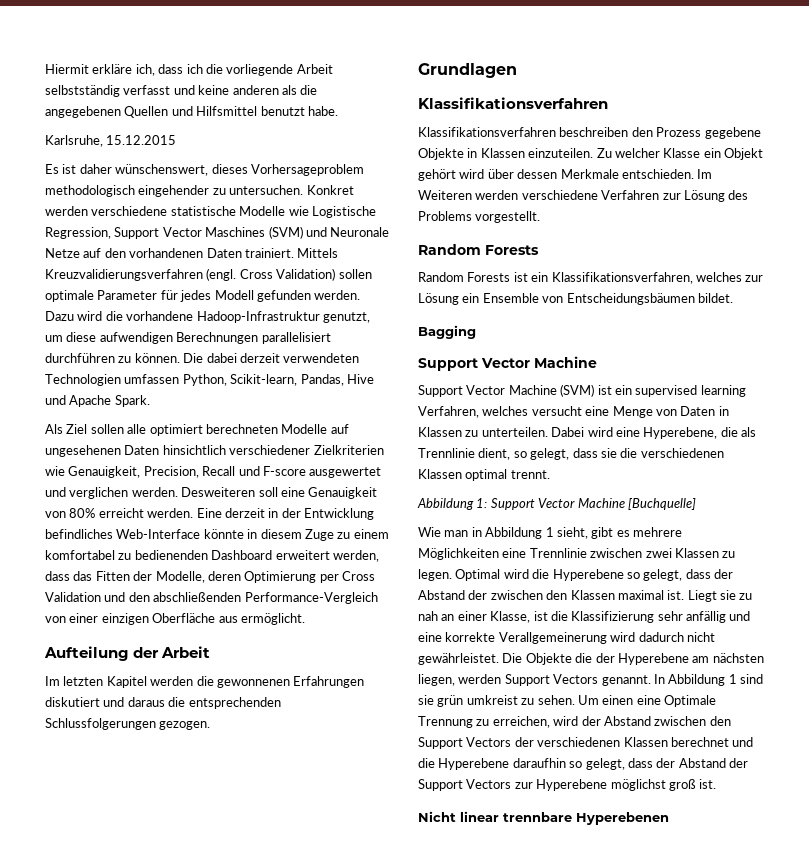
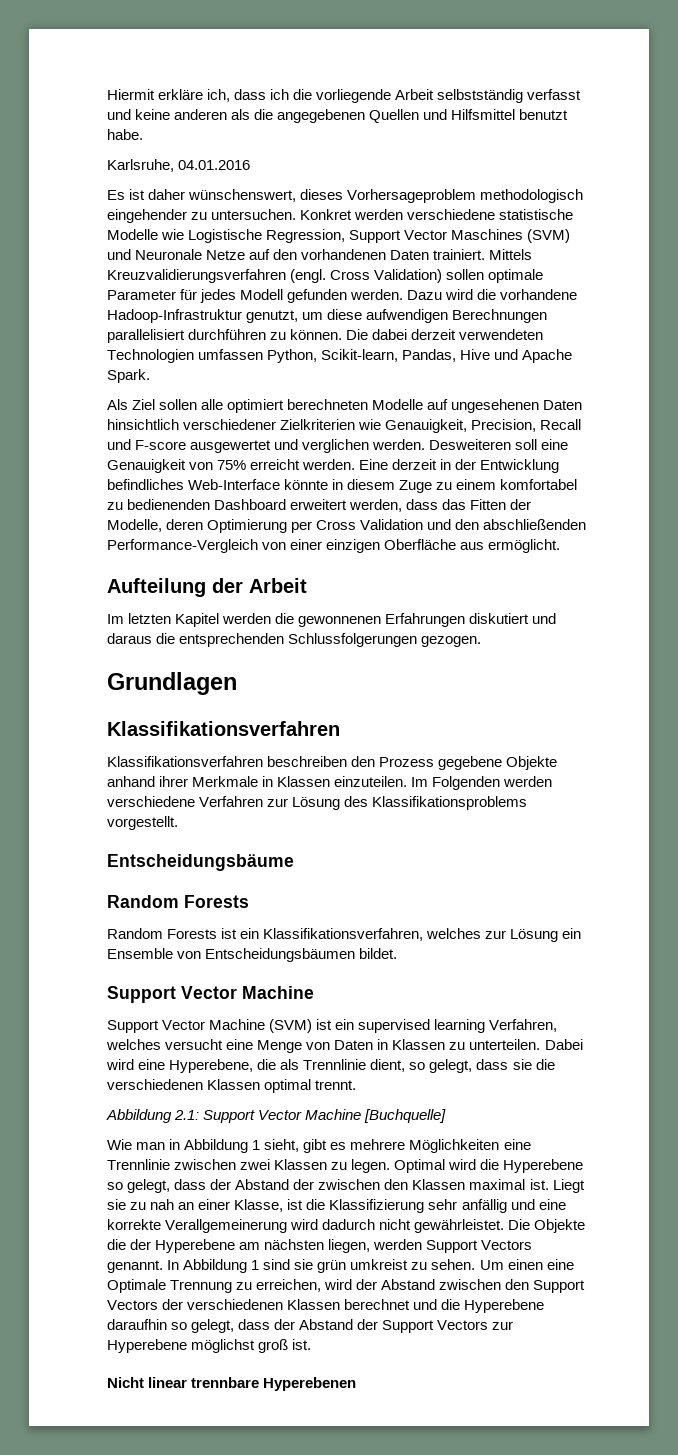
- Karlsruhe, 15.12.2015
+ Karlsruhe, 04.01.2016
- Desweiteren soll eine Genauigkeit von 80% erreicht werden.
+ Desweiteren soll eine Genauigkeit von 75% erreicht werden.
- Klassifikationsverfahren beschreiben den Prozess gegebene Objekte in Klassen einzuteilen. Zu welcher Klasse ein Objekt gehört wird über dessen Merkmale entschieden. Im Weiteren werden verschiedene Verfahren zur Lösung des Problems vorgestellt.
+ Klassifikationsverfahren beschreiben den Prozess gegebene Objekte anhand ihrer Merkmale in Klassen einzuteilen. Im Folgenden werden verschiedene Verfahren zur Lösung des Klassifikationsproblems vorgestellt.
+ Entscheidungsbäume
- Bagging
- Abbildung 1: Support Vector Machine [Buchquelle]
+ Abbildung 2.1: Support Vector Machine [Buchquelle]

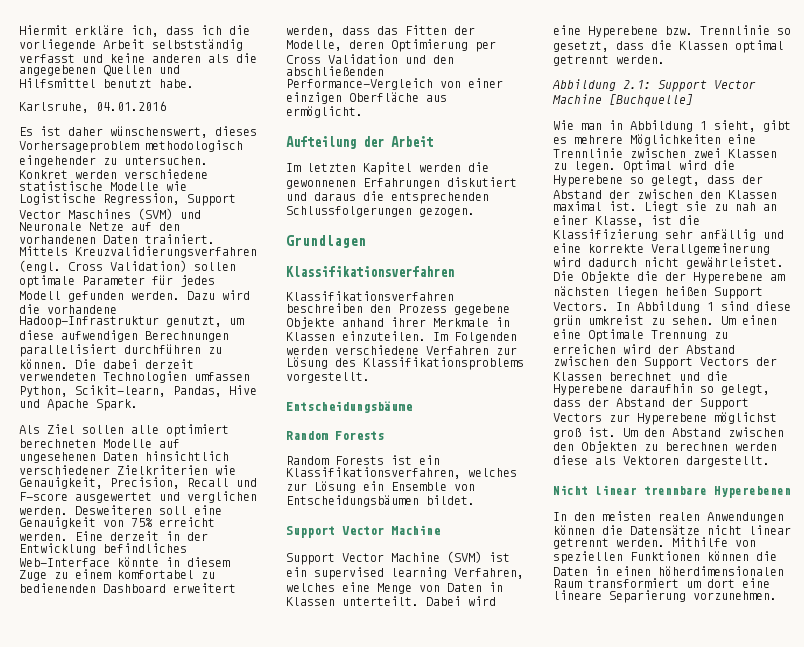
- Support Vector Machine (SVM) ist ein supervised learning Verfahren, welches versucht eine Menge von Daten in Klassen zu unterteilen.
+ Support Vector Machine (SVM) ist ein supervised learning Verfahren, welches eine Menge von Daten in Klassen unterteilt.
- Dabei wird eine Hyperebene, die als Trennlinie dient, so gelegt, dass sie die verschiedenen Klassen optimal trennt.
+ Dabei wird eine Hyperebene bzw. Trennlinie so gesetzt, dass die Klassen optimal getrennt werden.
- Die Objekte die der Hyperebene am nächsten liegen, werden Support Vectors genannt.
+ Die Objekte die der Hyperebene am nächsten liegen heißen Support Vectors.
- In Abbildung 1 sind sie grün umkreist zu sehen.
+ In Abbildung 1 sind diese grün umkreist zu sehen.
- Um einen eine Optimale Trennung zu erreichen, wird der Abstand zwischen den Support Vectors der verschiedenen Klassen berechnet und die Hyperebene daraufhin so gelegt, dass der Abstand der Support Vectors zur Hyperebene möglichst groß ist.
+ Um einen eine Optimale Trennung zu erreichen wird der Abstand zwischen den Support Vectors der Klassen berechnet und die Hyperebene daraufhin so gelegt, dass der Abstand der Support Vectors zur Hyperebene möglichst groß ist. Um den Abstand zwischen den Objekten zu berechnen werden diese als Vektoren dargestellt.
  Nicht linear trennbare Hyperebenen
+ In den meisten realen Anwendungen können die Datensätze nicht linear getrennt werden. Mithilfe von speziellen Funktionen können die Daten in einen höherdimensionalen Raum transformiert um dort eine lineare Separierung vorzunehmen.

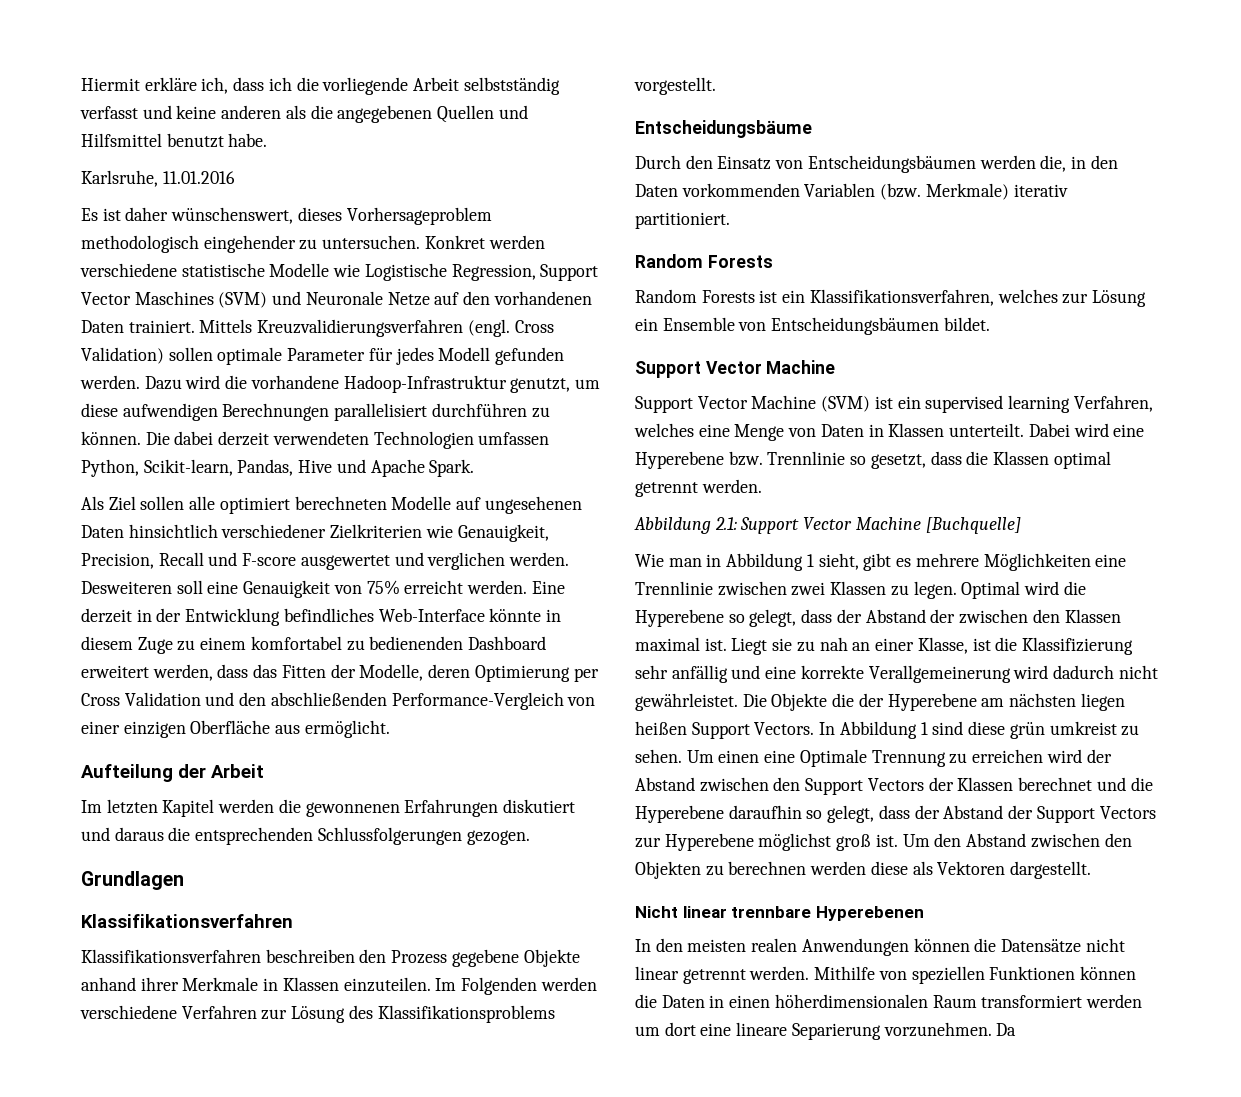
- Karlsruhe, 04.01.2016
+ Karlsruhe, 11.01.2016
+ Durch den Einsatz von Entscheidungsbäumen werden die, in den Daten vorkommenden Variablen (bzw. Merkmale) iterativ partitioniert.
- Mithilfe von speziellen Funktionen können die Daten in einen höherdimensionalen Raum transformiert um dort eine lineare Separierung vorzunehmen.
+ Mithilfe von speziellen Funktionen können die Daten in einen höherdimensionalen Raum transformiert werden um dort eine lineare Separierung vorzunehmen.
+ Da

